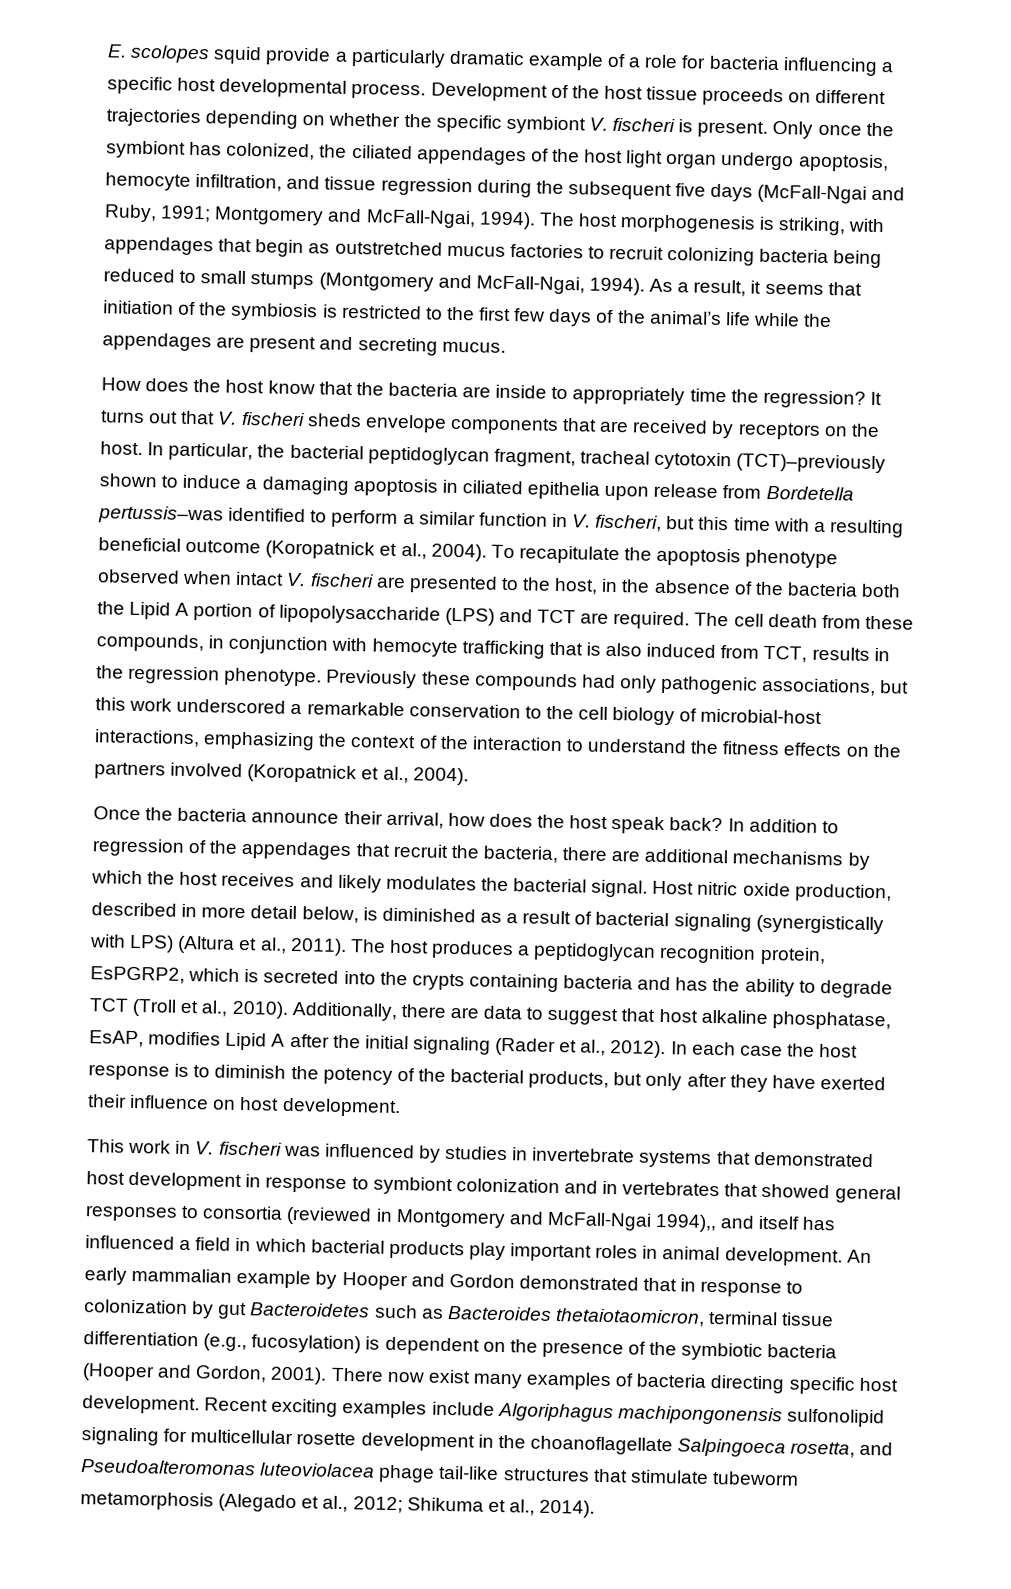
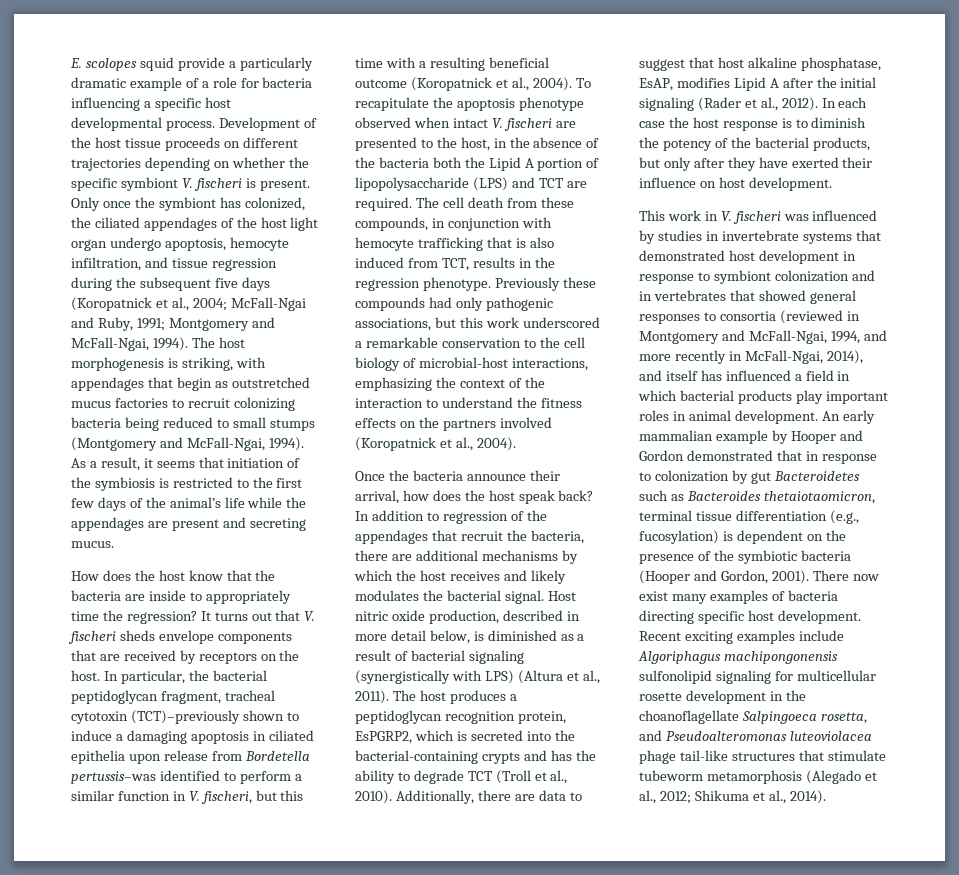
- Only once the symbiont has colonized, the ciliated appendages of the host light organ undergo apoptosis, hemocyte infiltration, and tissue regression during the subsequent five days (McFall-Ngai and Ruby, 1991; Montgomery and McFall-Ngai, 1994).
+ Only once the symbiont has colonized, the ciliated appendages of the host light organ undergo apoptosis, hemocyte infiltration, and tissue regression during the subsequent five days (Koropatnick et al., 2004; McFall-Ngai and Ruby, 1991; Montgomery and McFall-Ngai, 1994).
- The host produces a peptidoglycan recognition protein, EsPGRP2, which is secreted into the crypts containing bacteria and has the ability to degrade TCT (Troll et al., 2010).
+ The host produces a peptidoglycan recognition protein, EsPGRP2, which is secreted into the bacterial-containing crypts and has the ability to degrade TCT (Troll et al., 2010).
- This work in V. fischeri was influenced by studies in invertebrate systems that demonstrated host development in response to symbiont colonization and in vertebrates that showed general responses to consortia (reviewed in Montgomery and McFall-Ngai 1994),, and itself has influenced a field in which bacterial products play important roles in animal development.
+ This work in V. fischeri was influenced by studies in invertebrate systems that demonstrated host development in response to symbiont colonization and in vertebrates that showed general responses to consortia (reviewed in Montgomery and McFall-Ngai, 1994, and more recently in McFall-Ngai, 2014), and itself has influenced a field in which bacterial products play important roles in animal development.

